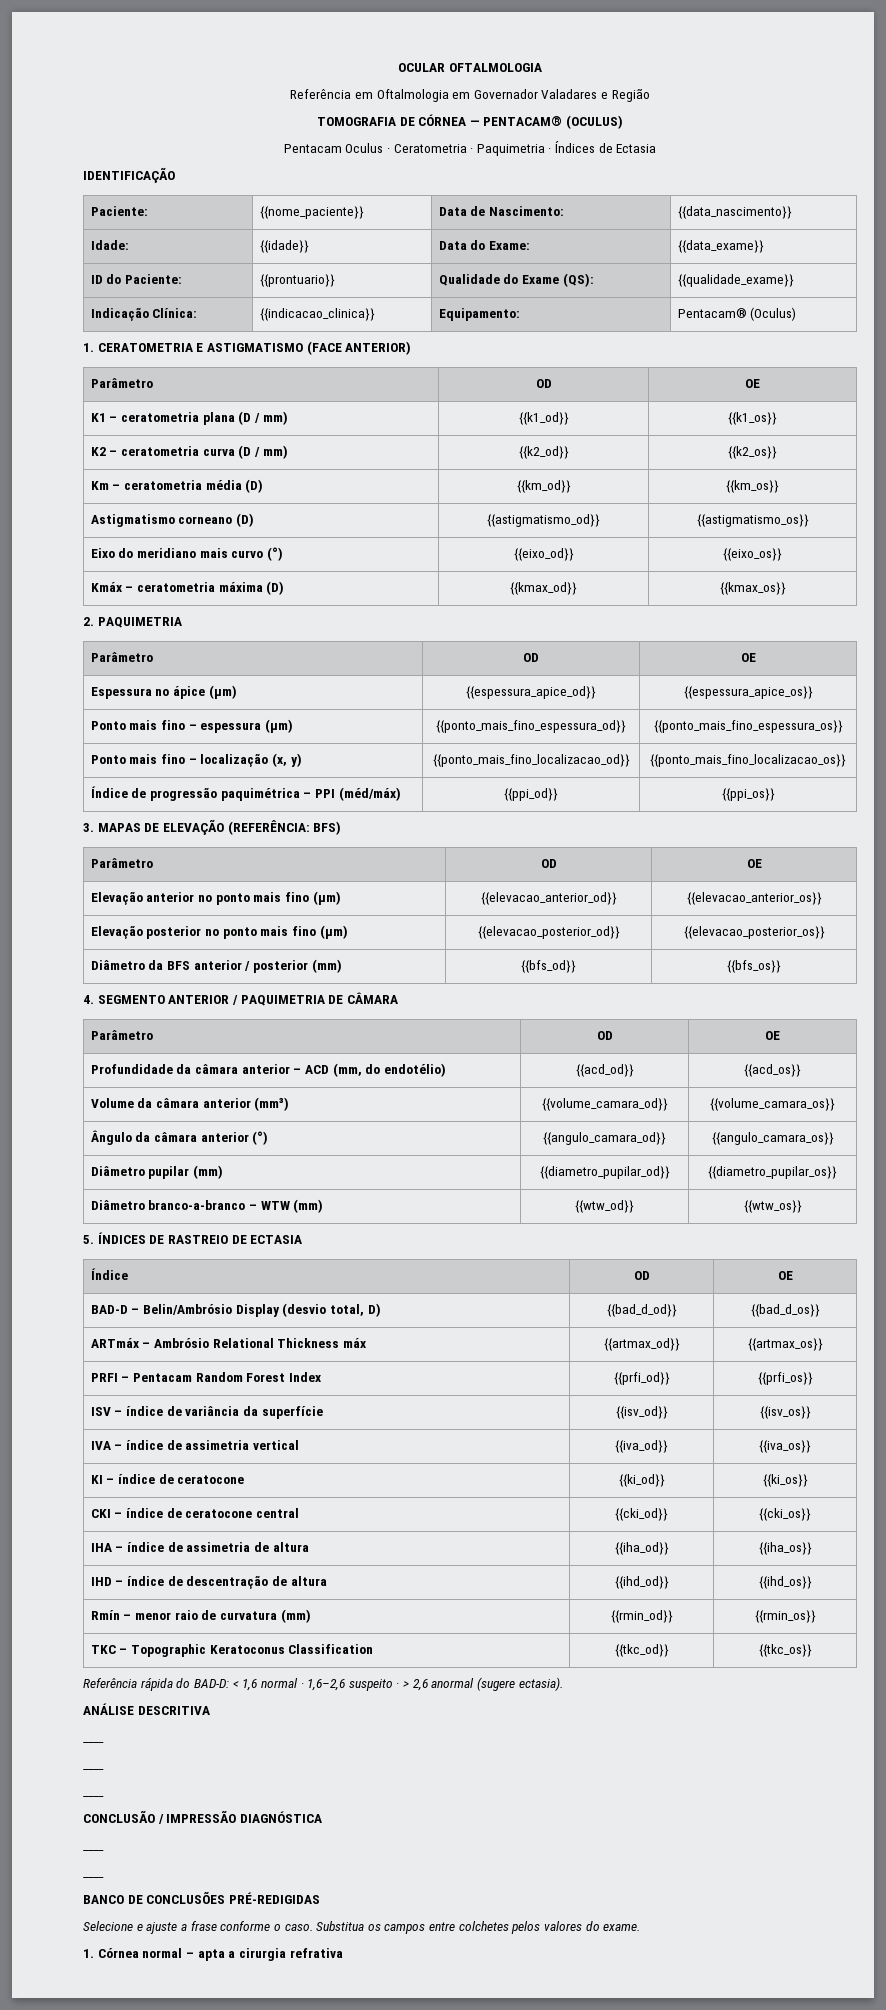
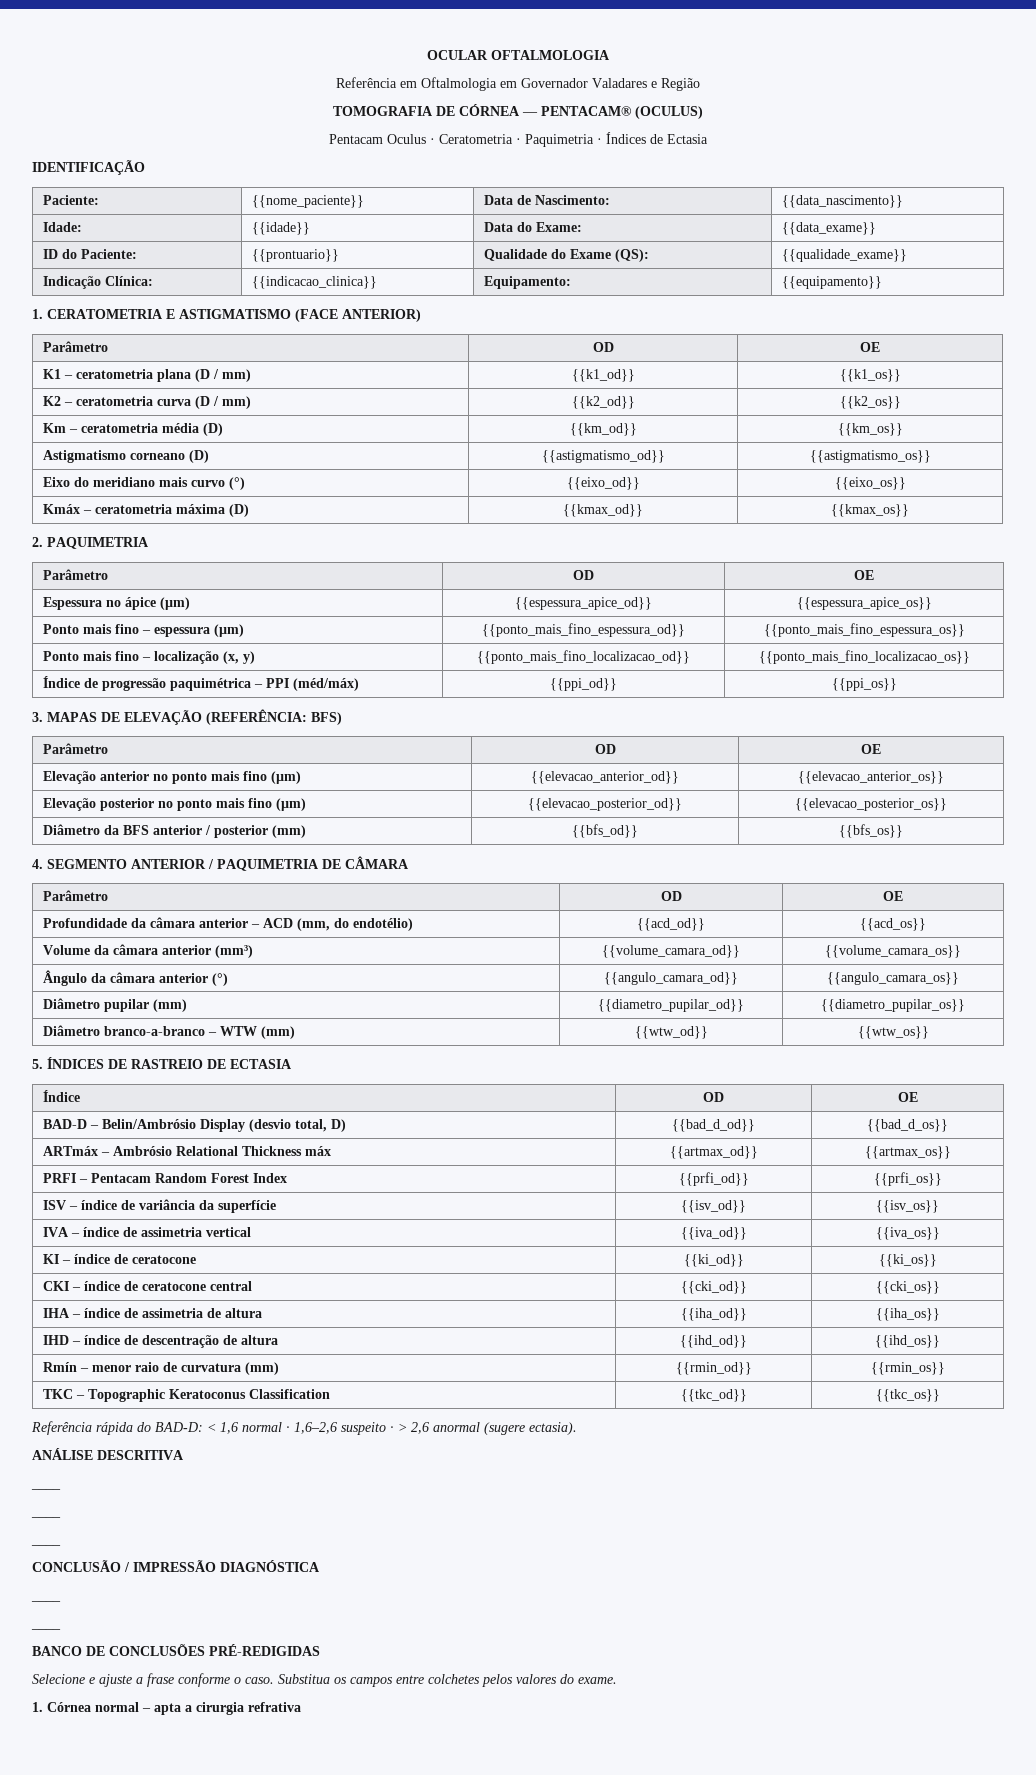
- Indicação Clínica: | {{indicacao_clinica}} | Equipamento: | Pentacam® (Oculus)
+ Indicação Clínica: | {{indicacao_clinica}} | Equipamento: | {{equipamento}}

